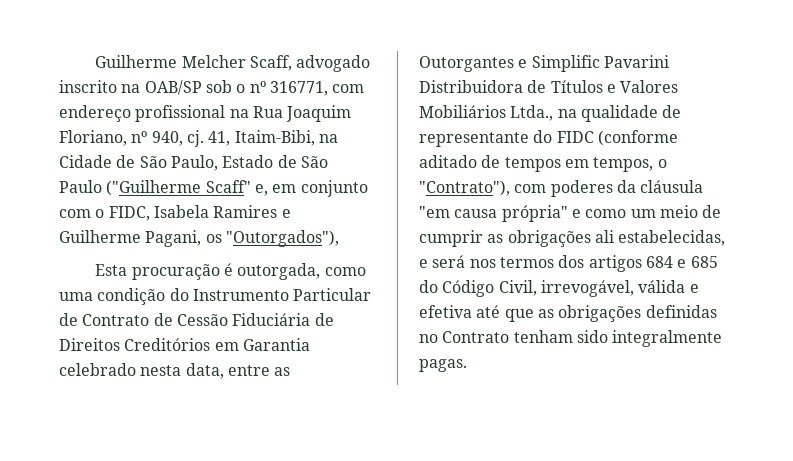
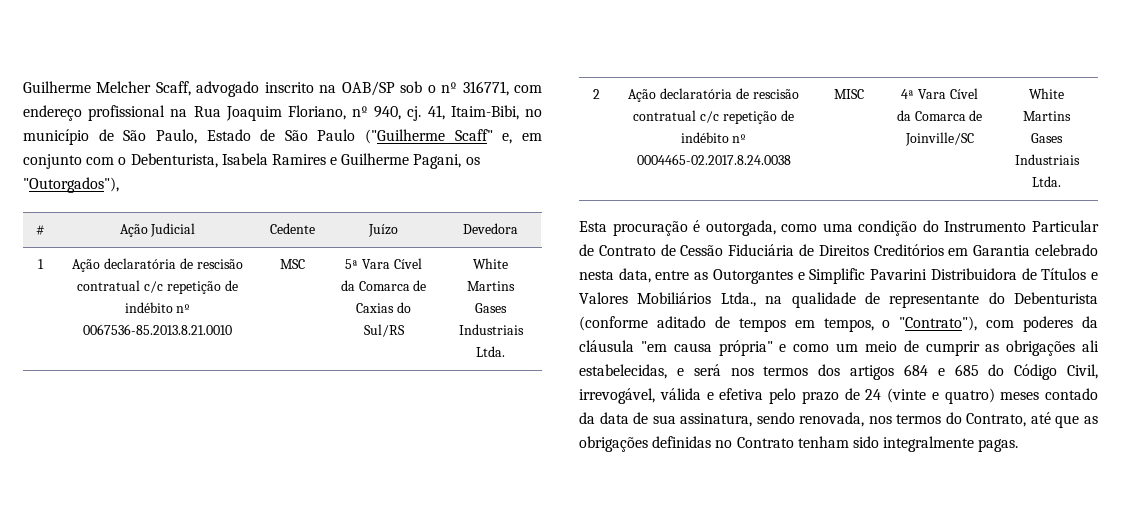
- 41, Itaim-Bibi, na Cidade de São Paulo, Estado de São Paulo ("Guilherme Scaff" e, em conjunto com o FIDC, Isabela Ramires e Guilherme Pagani, os "Outorgados"),
+ 41, Itaim-Bibi, no município de São Paulo, Estado de São Paulo ("Guilherme Scaff" e, em conjunto com o Debenturista, Isabela Ramires e Guilherme Pagani, os "Outorgados"),
+ # | Ação Judicial | Cedente | Juízo | Devedora
+ 1 | Ação declaratória de rescisão contratual c/c repetição de indébito nº 0067536-85.2013.8.21.0010 | MSC | 5ª Vara Cível da Comarca de Caxias do Sul/RS | White Martins Gases Industriais Ltda.
+ 2 | Ação declaratória de rescisão contratual c/c repetição de indébito nº 0004465-02.2017.8.24.0038 | MISC | 4ª Vara Cível da Comarca de Joinville/SC | White Martins Gases Industriais Ltda.
- Esta procuração é outorgada, como uma condição do Instrumento Particular de Contrato de Cessão Fiduciária de Direitos Creditórios em Garantia celebrado nesta data, entre as Outorgantes e Simplific Pavarini Distribuidora de Títulos e Valores Mobiliários Ltda., na qualidade de representante do FIDC (conforme aditado de tempos em tempos, o "Contrato"), com poderes da cláusula "em causa própria" e como um meio de cumprir as obrigações ali estabelecidas, e será nos termos dos artigos 684 e 685 do Código Civil, irrevogável, válida e efetiva até que as obrigações definidas no Contrato tenham sido integralmente pagas.
+ Esta procuração é outorgada, como uma condição do Instrumento Particular de Contrato de Cessão Fiduciária de Direitos Creditórios em Garantia celebrado nesta data, entre as Outorgantes e Simplific Pavarini Distribuidora de Títulos e Valores Mobiliários Ltda., na qualidade de representante do Debenturista (conforme aditado de tempos em tempos, o "Contrato"), com poderes da cláusula "em causa própria" e como um meio de cumprir as obrigações ali estabelecidas, e será nos termos dos artigos 684 e 685 do Código Civil, irrevogável, válida e efetiva pelo prazo de 24 (vinte e quatro) meses contado da data de sua assinatura, sendo renovada, nos termos do Contrato, até que as obrigações definidas no Contrato tenham sido integralmente pagas.

